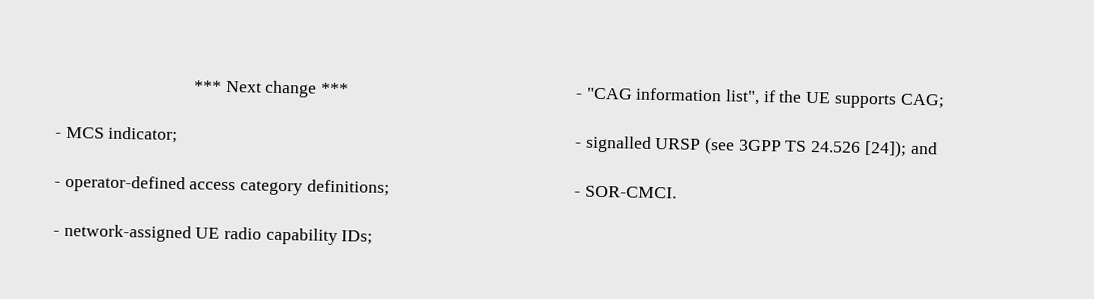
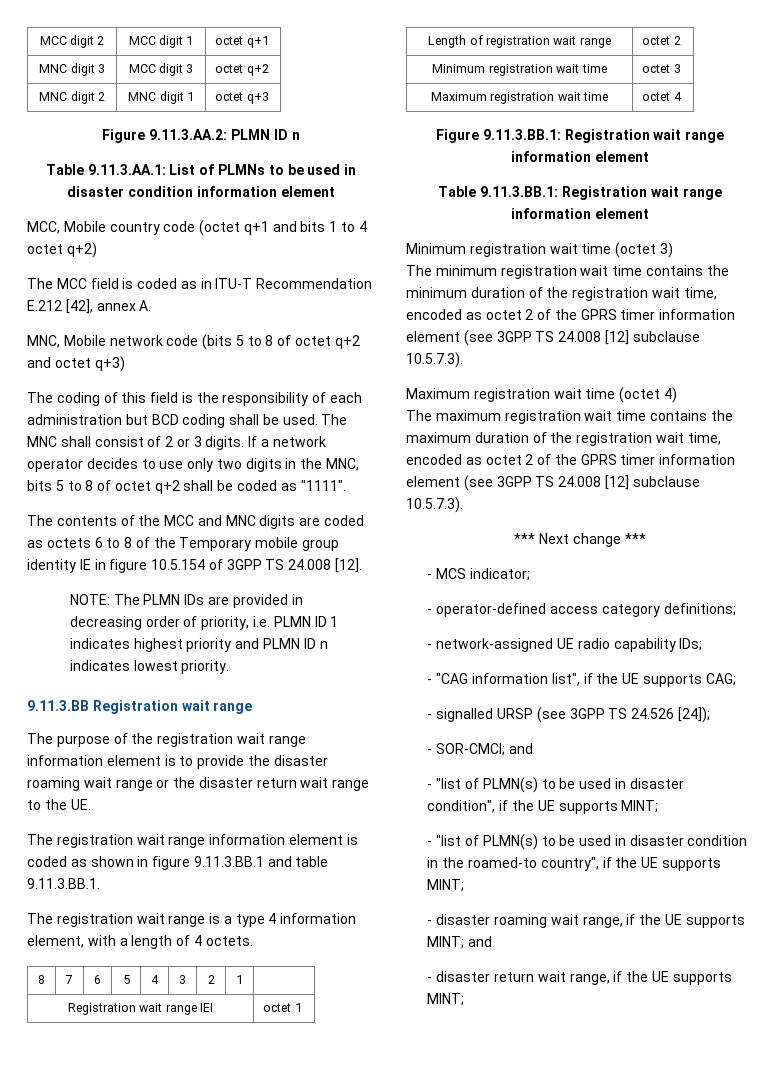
+ MCC digit 2 | MCC digit 1 | octet q+1
+ MNC digit 3 | MCC digit 3 | octet q+2
+ MNC digit 2 | MNC digit 1 | octet q+3
+ Figure 9.11.3.AA.2: PLMN ID n
+ Table 9.11.3.AA.1: List of PLMNs to be used in disaster condition information element
+ MCC, Mobile country code (octet q+1 and bits 1 to 4 octet q+2)
+ The MCC field is coded as in ITU-T Recommendation E.212 [42], annex A.
+ MNC, Mobile network code (bits 5 to 8 of octet q+2 and octet q+3)
+ The coding of this field is the responsibility of each administration but BCD coding shall be used. The MNC shall consist of 2 or 3 digits. If a network operator decides to use only two digits in the MNC, bits 5 to 8 of octet q+2 shall be coded as "1111".
+ The contents of the MCC and MNC digits are coded as octets 6 to 8 of the Temporary mobile group identity IE in figure 10.5.154 of 3GPP TS 24.008 [12].
+ NOTE: The PLMN IDs are provided in decreasing order of priority, i.e. PLMN ID 1 indicates highest priority and PLMN ID n indicates lowest priority.
+ 9.11.3.BB Registration wait range
+ The purpose of the registration wait range information element is to provide the disaster roaming wait range or the disaster return wait range to the UE.
+ The registration wait range information element is coded as shown in figure 9.11.3.BB.1 and table 9.11.3.BB.1.
+ The registration wait range is a type 4 information element, with a length of 4 octets.
+ 8 | 7 | 6 | 5 | 4 | 3 | 2 | 1 |
+ Registration wait range IEI | octet 1
+ Length of registration wait range | octet 2
+ Minimum registration wait time | octet 3
+ Maximum registration wait time | octet 4
+ Figure 9.11.3.BB.1: Registration wait range information element
+ Table 9.11.3.BB.1: Registration wait range information element
+ Minimum registration wait time (octet 3)
+ The minimum registration wait time contains the minimum duration of the registration wait time, encoded as octet 2 of the GPRS timer information element (see 3GPP TS 24.008 [12] subclause 10.5.7.3).
+ Maximum registration wait time (octet 4)
+ The maximum registration wait time contains the maximum duration of the registration wait time, encoded as octet 2 of the GPRS timer information element (see 3GPP TS 24.008 [12] subclause 10.5.7.3).
- - signalled URSP (see 3GPP TS 24.526 [24]); and
- - SOR-CMCI.
+ - signalled URSP (see 3GPP TS 24.526 [24]);
+ - SOR-CMCI; and
+ - "list of PLMN(s) to be used in disaster condition", if the UE supports MINT;
+ - "list of PLMN(s) to be used in disaster condition in the roamed-to country", if the UE supports MINT;
+ - disaster roaming wait range, if the UE supports MINT; and
+ - disaster return wait range, if the UE supports MINT;

